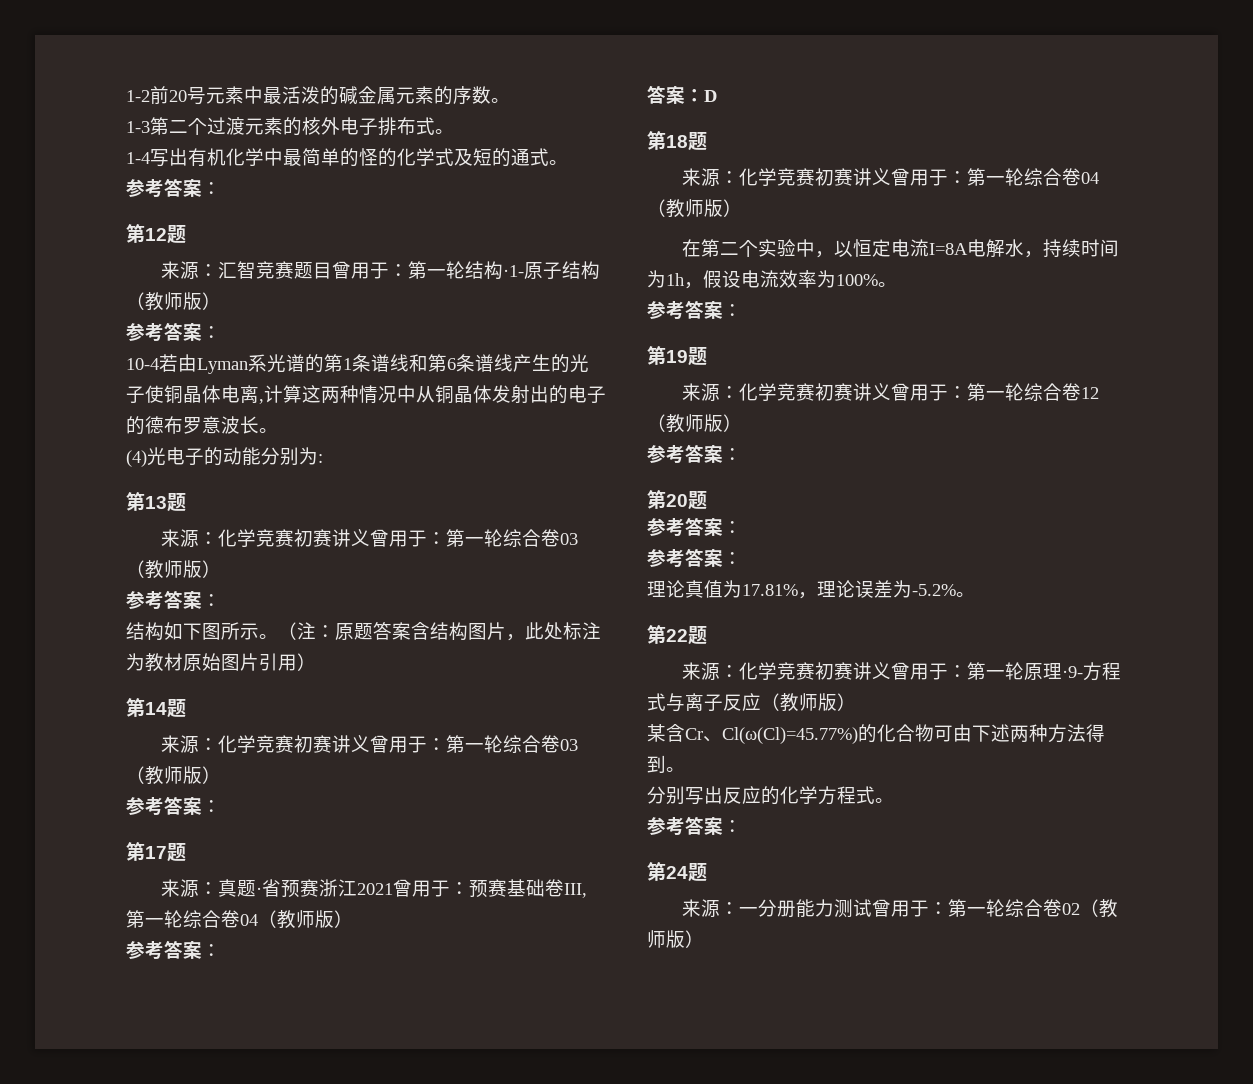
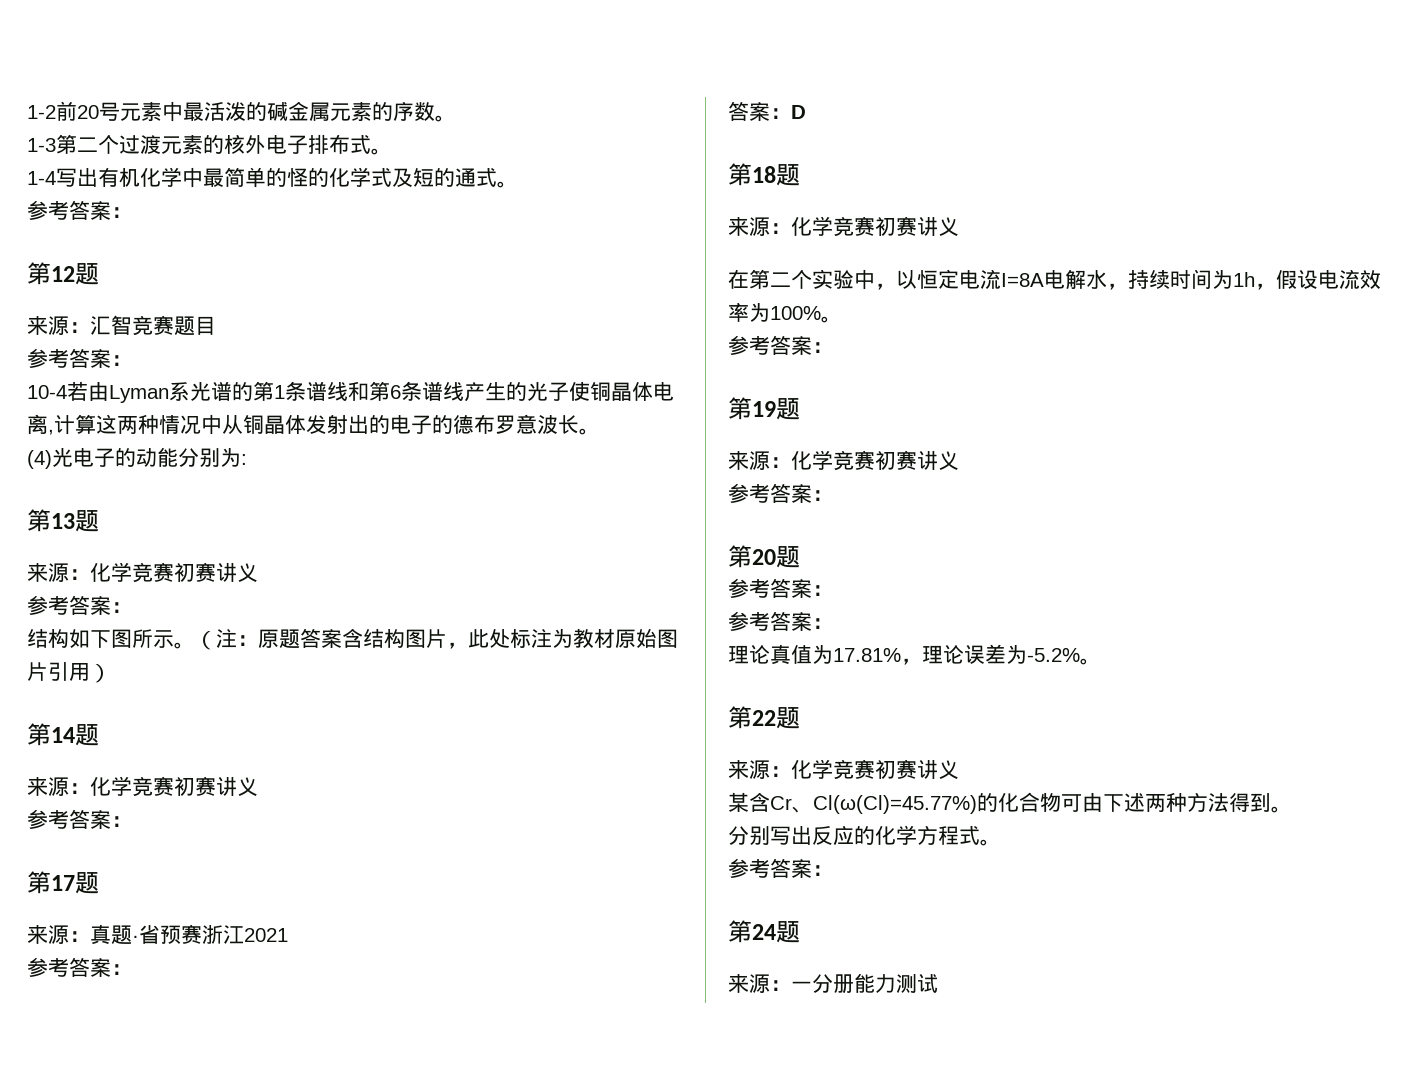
- 来源：汇智竞赛题目曾用于：第一轮结构·1-原子结构（教师版）
+ 来源：汇智竞赛题目
  第13题
- 来源：化学竞赛初赛讲义曾用于：第一轮综合卷03（教师版）
+ 来源：化学竞赛初赛讲义
  第14题
- 来源：化学竞赛初赛讲义曾用于：第一轮综合卷03（教师版）
+ 来源：化学竞赛初赛讲义
- 来源：真题·省预赛浙江2021曾用于：预赛基础卷III,第一轮综合卷04（教师版）
+ 来源：真题·省预赛浙江2021
  第18题
- 来源：化学竞赛初赛讲义曾用于：第一轮综合卷04（教师版）
+ 来源：化学竞赛初赛讲义
  第19题
- 来源：化学竞赛初赛讲义曾用于：第一轮综合卷12（教师版）
+ 来源：化学竞赛初赛讲义
  第22题
- 来源：化学竞赛初赛讲义曾用于：第一轮原理·9-方程式与离子反应（教师版）
+ 来源：化学竞赛初赛讲义
- 来源：一分册能力测试曾用于：第一轮综合卷02（教师版）
+ 来源：一分册能力测试

